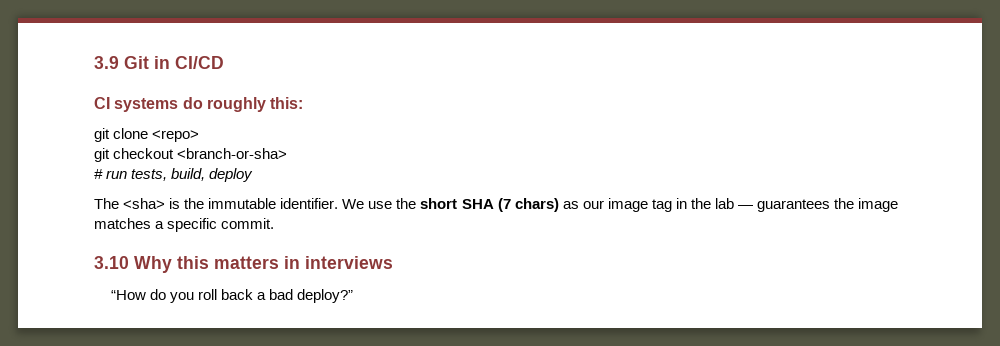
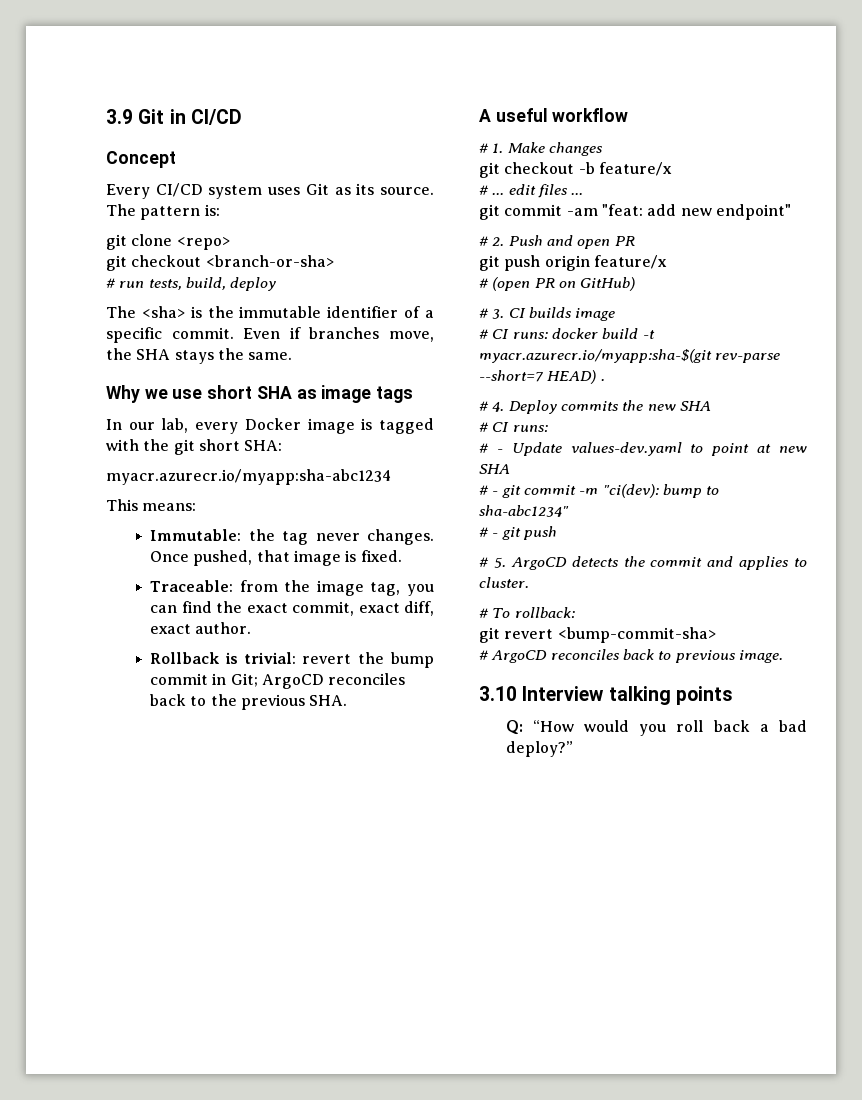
- CI systems do roughly this:
+ Concept
+ Every CI/CD system uses Git as its source. The pattern is:
- The <sha> is the immutable identifier. We use the short SHA (7 chars) as our image tag in the lab — guarantees the image matches a specific commit.
- 3.10 Why this matters in interviews
- “How do you roll back a bad deploy?”
+ The <sha> is the immutable identifier of a specific commit. Even if branches move, the SHA stays the same.
+ Why we use short SHA as image tags
+ In our lab, every Docker image is tagged with the git short SHA:
+ myacr.azurecr.io/myapp:sha-abc1234
+ This means:
+ Immutable: the tag never changes. Once pushed, that image is fixed.
+ Traceable: from the image tag, you can find the exact commit, exact diff, exact author.
+ Rollback is trivial: revert the bump commit in Git; ArgoCD reconciles back to the previous SHA.
+ A useful workflow
+ # 1. Make changes
+ git checkout -b feature/x
+ # ... edit files ...
+ git commit -am "feat: add new endpoint"
+ # 2. Push and open PR
+ git push origin feature/x
+ # (open PR on GitHub)
+ # 3. CI builds image
+ # CI runs: docker build -t myacr.azurecr.io/myapp:sha-$(git rev-parse --short=7 HEAD) .
+ # 4. Deploy commits the new SHA
+ # CI runs:
+ # - Update values-dev.yaml to point at new SHA
+ # - git commit -m "ci(dev): bump to sha-abc1234"
+ # - git push
+ # 5. ArgoCD detects the commit and applies to cluster.
+ # To rollback:
+ git revert <bump-commit-sha>
+ # ArgoCD reconciles back to previous image.
+ 3.10 Interview talking points
+ Q: “How would you roll back a bad deploy?”

